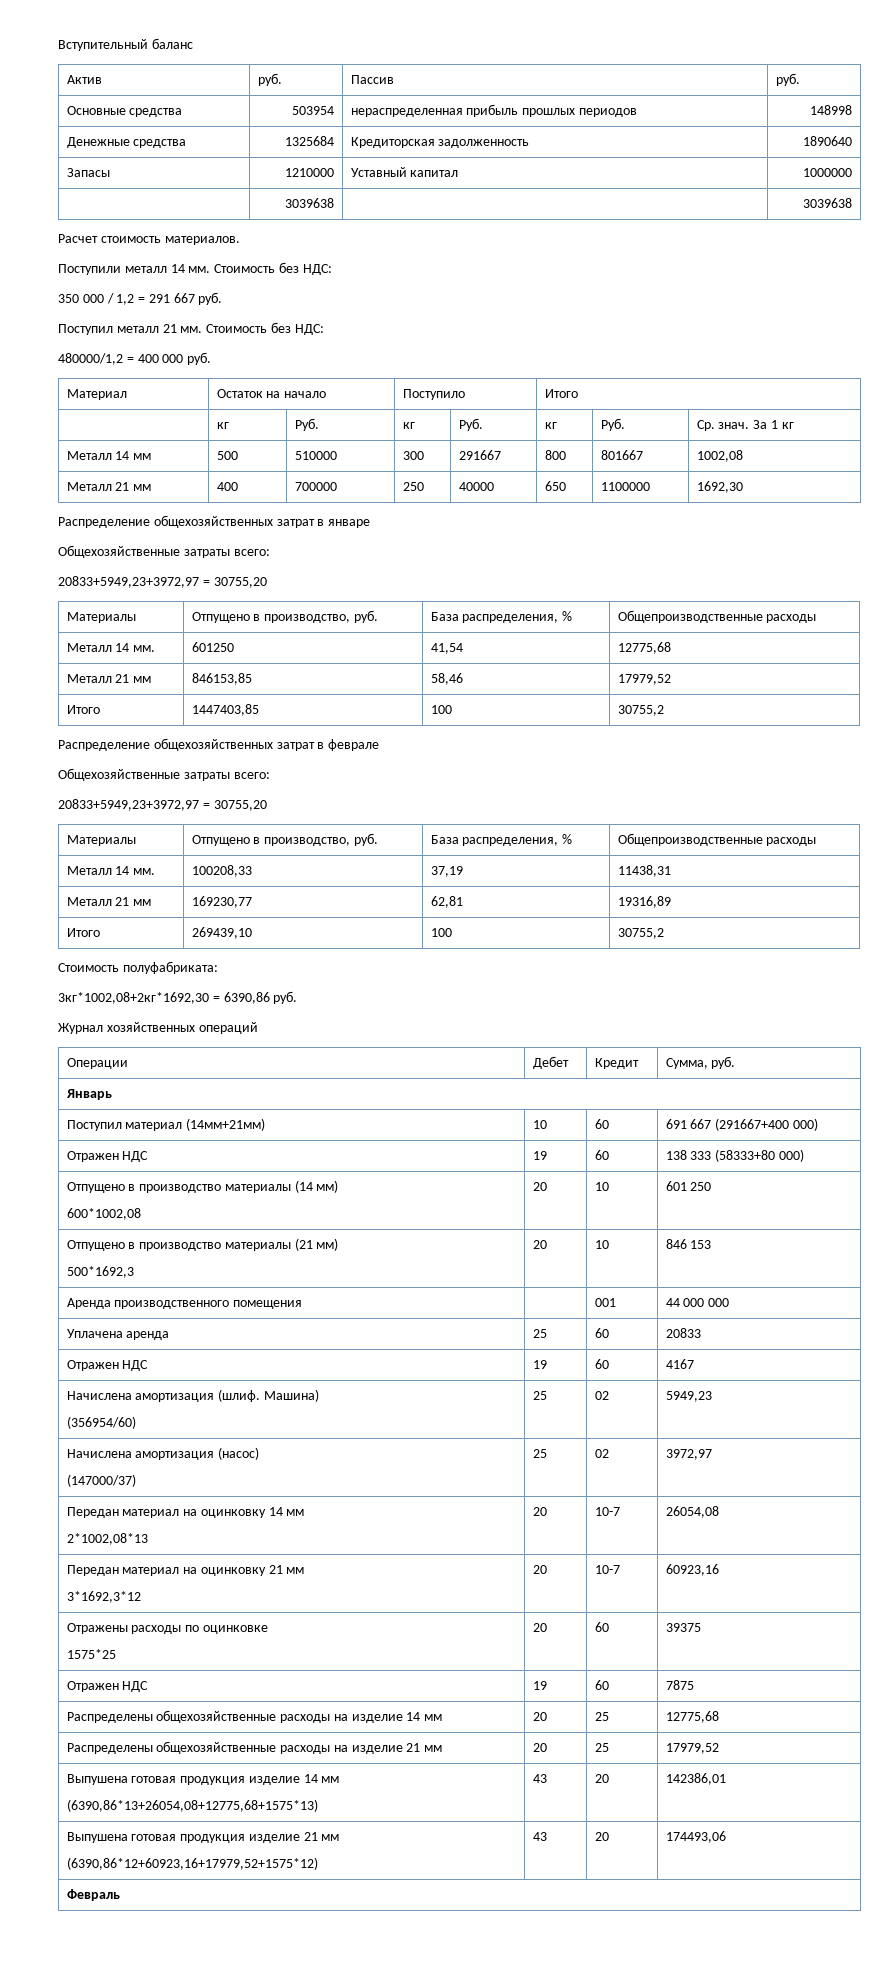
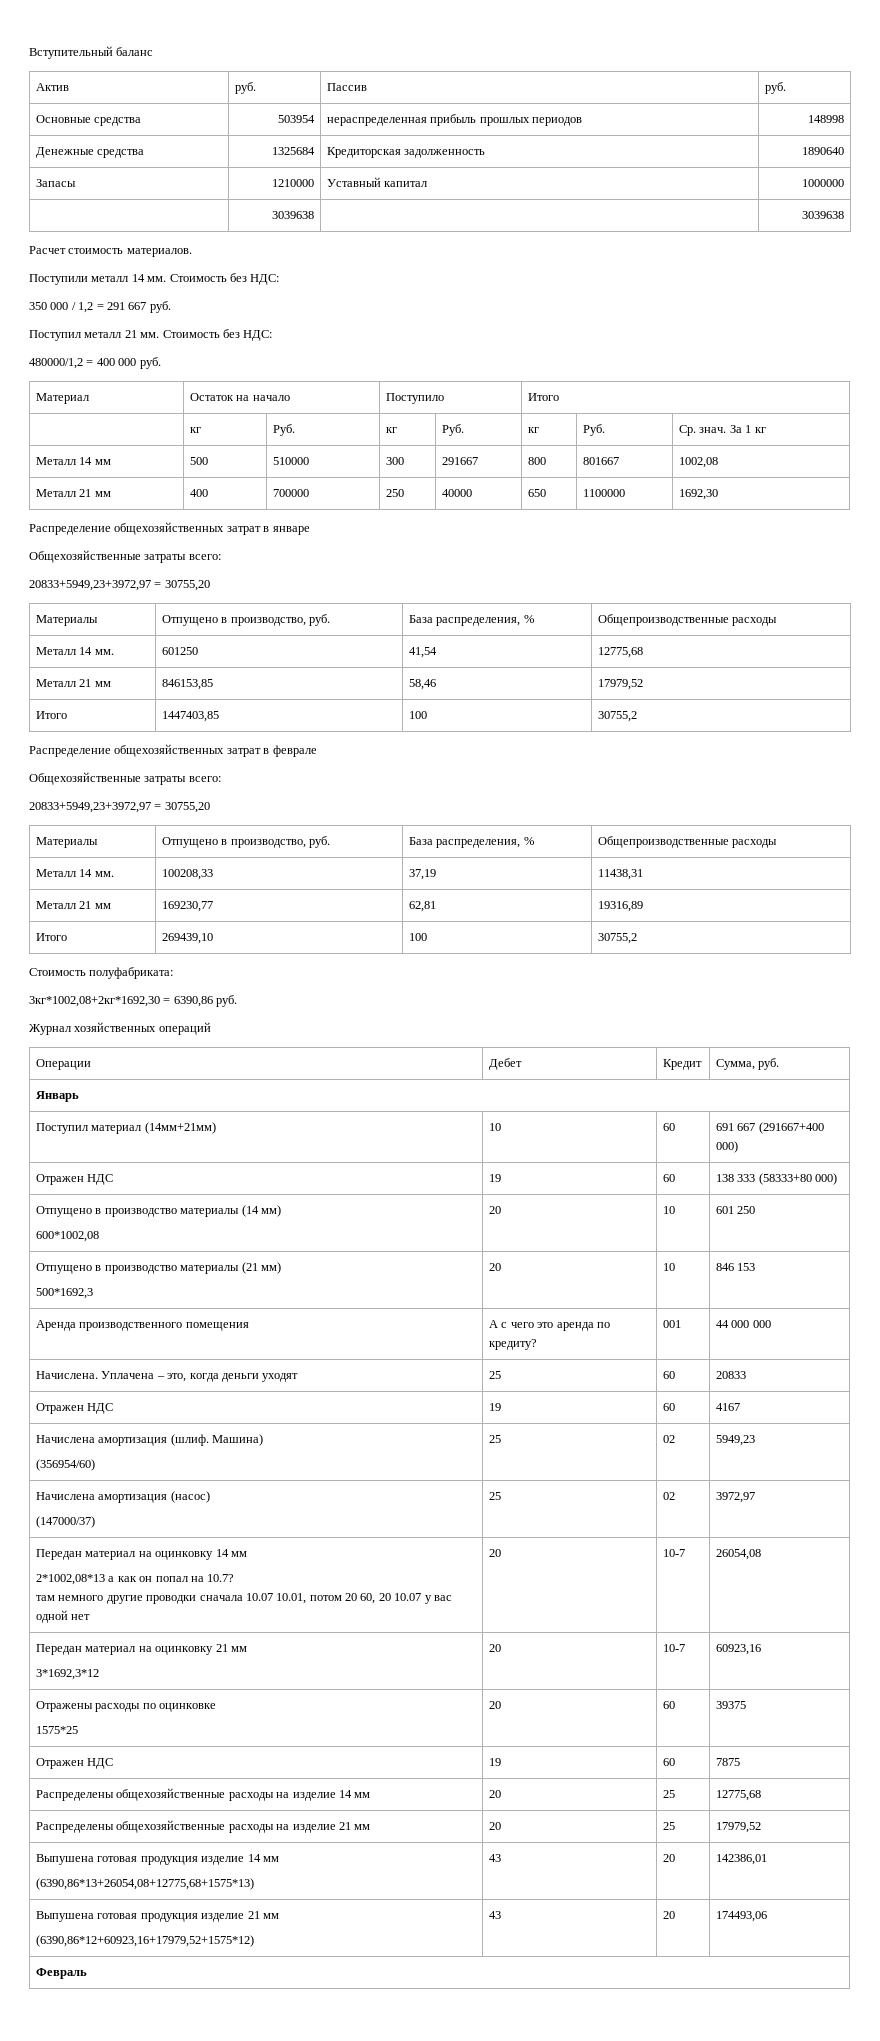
- Аренда производственного помещения | | 001 | 44 000 000
- Уплачена аренда | 25 | 60 | 20833
+ Аренда производственного помещения | А с чего это аренда по кредиту? | 001 | 44 000 000
+ Начислена. Уплачена – это, когда деньги уходят | 25 | 60 | 20833
  Передан материал на оцинковку 14 мм
- 2*1002,08*13 | 20 | 10-7 | 26054,08
+ 2*1002,08*13 а как он попал на 10.7?
+ там немного другие проводки сначала 10.07 10.01, потом 20 60, 20 10.07 у вас одной нет | 20 | 10-7 | 26054,08

